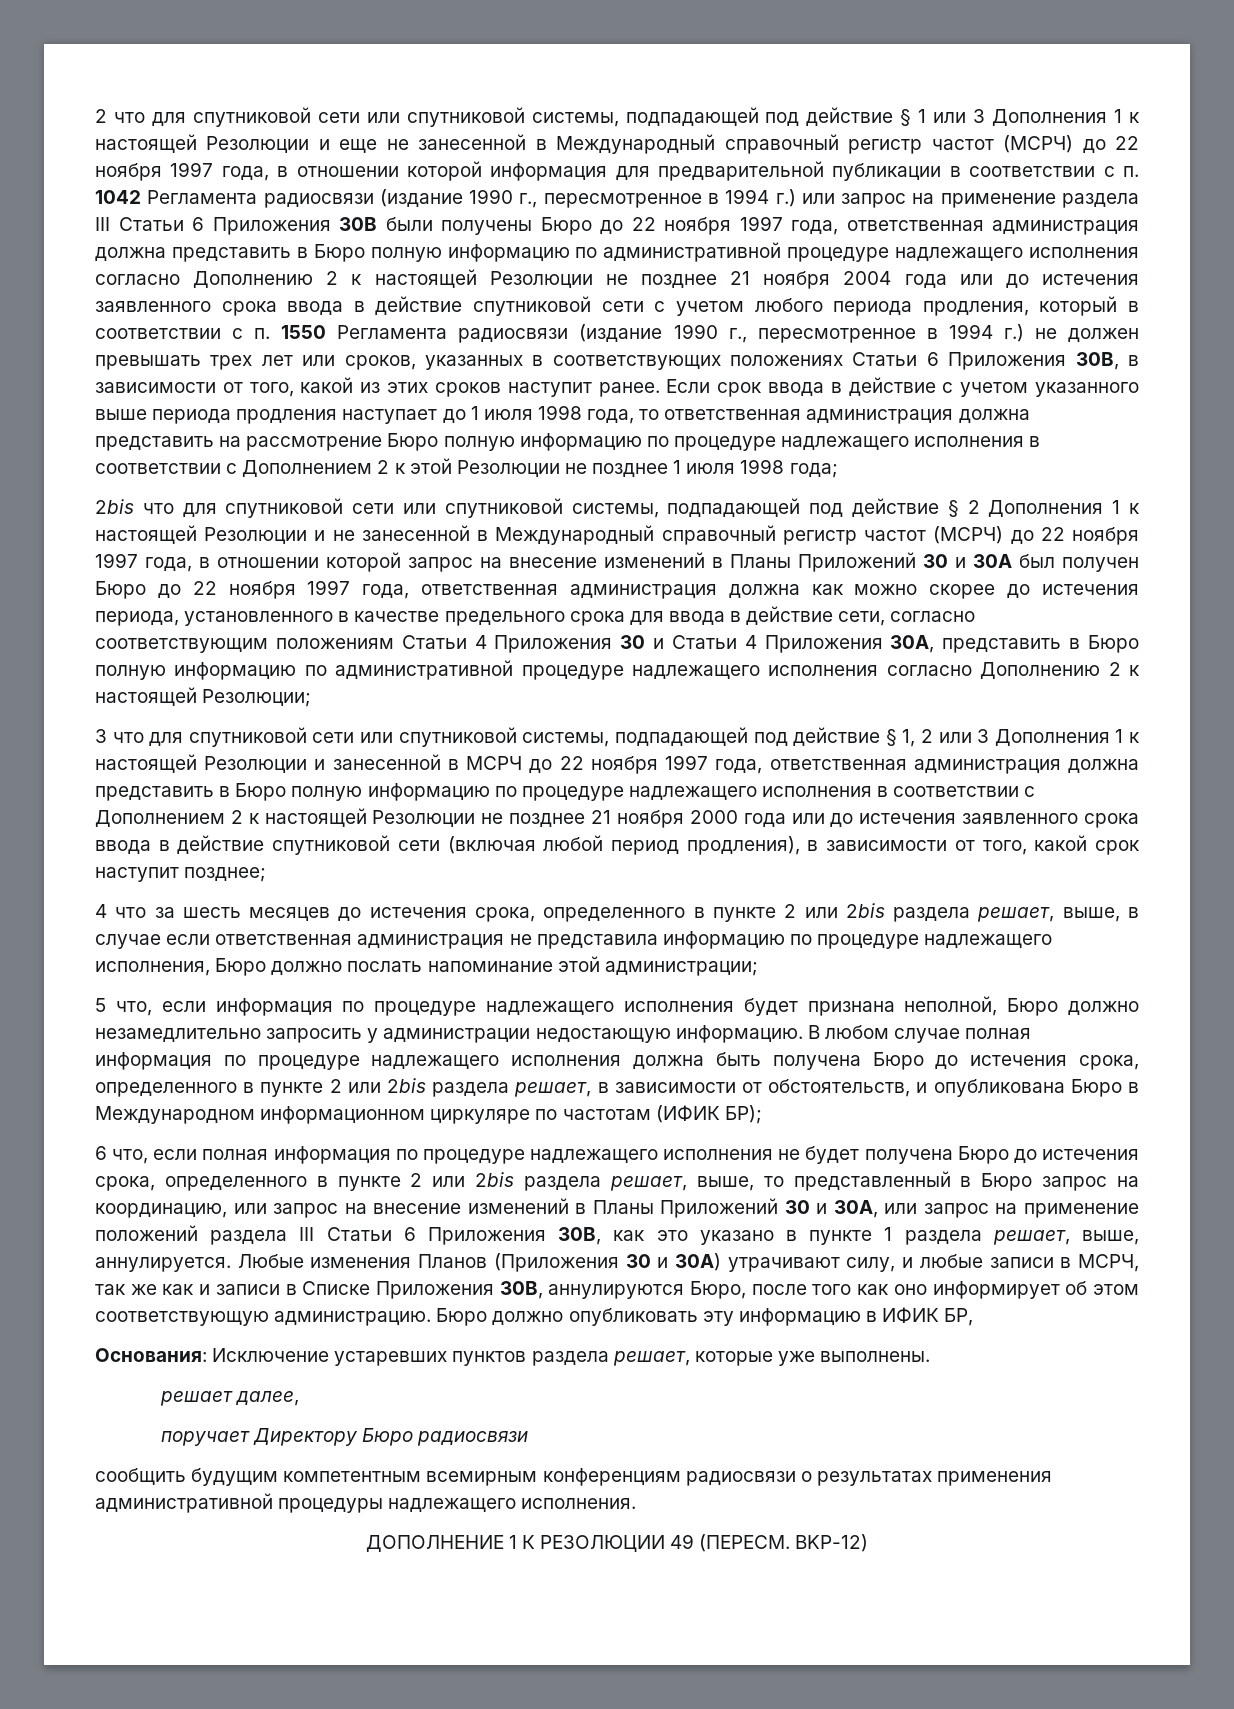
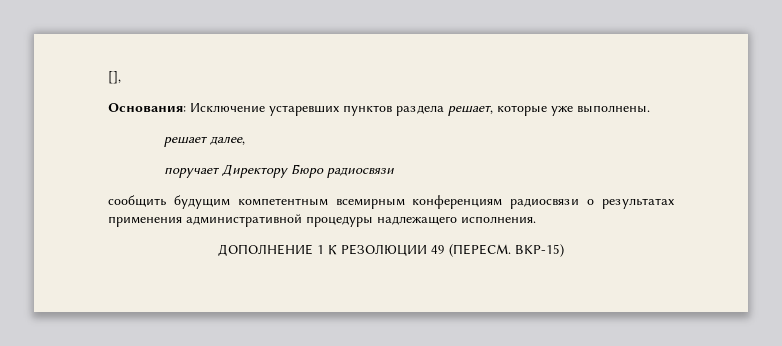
- 2 что для спутниковой сети или спутниковой системы, подпадающей под действие § 1 или 3 Дополнения 1 к настоящей Резолюции и еще не занесенной в Международный справочный регистр частот (МСРЧ) до 22 ноября 1997 года, в отношении которой информация для предварительной публикации в соответствии с п. 1042 Регламента радиосвязи (издание 1990 г., пересмотренное в 1994 г.) или запрос на применение раздела III Статьи 6 Приложения 30B были получены Бюро до 22 ноября 1997 года, ответственная администрация должна представить в Бюро полную информацию по административной процедуре надлежащего исполнения согласно Дополнению 2 к настоящей Резолюции не позднее 21 ноября 2004 года или до истечения заявленного срока ввода в действие спутниковой сети с учетом любого периода продления, который в соответствии с п. 1550 Регламента радиосвязи (издание 1990 г., пересмотренное в 1994 г.) не должен превышать трех лет или сроков, указанных в соответствующих положениях Статьи 6 Приложения 30В, в зависимости от того, какой из этих сроков наступит ранее. Если срок ввода в действие с учетом указанного выше периода продления наступает до 1 июля 1998 года, то ответственная администрация должна представить на рассмотрение Бюро полную информацию по процедуре надлежащего исполнения в соответствии с Дополнением 2 к этой Резолюции не позднее 1 июля 1998 года;
- 2bis что для спутниковой сети или спутниковой системы, подпадающей под действие § 2 Дополнения 1 к настоящей Резолюции и не занесенной в Международный справочный регистр частот (МСРЧ) до 22 ноября 1997 года, в отношении которой запрос на внесение изменений в Планы Приложений 30 и 30А был получен Бюро до 22 ноября 1997 года, ответственная администрация должна как можно скорее до истечения периода, установленного в качестве предельного срока для ввода в действие сети, согласно соответствующим положениям Статьи 4 Приложения 30 и Статьи 4 Приложения 30А, представить в Бюро полную информацию по административной процедуре надлежащего исполнения согласно Дополнению 2 к настоящей Резолюции;
- 3 что для спутниковой сети или спутниковой системы, подпадающей под действие § 1, 2 или 3 Дополнения 1 к настоящей Резолюции и занесенной в МСРЧ до 22 ноября 1997 года, ответственная администрация должна представить в Бюро полную информацию по процедуре надлежащего исполнения в соответствии с Дополнением 2 к настоящей Резолюции не позднее 21 ноября 2000 года или до истечения заявленного срока ввода в действие спутниковой сети (включая любой период продления), в зависимости от того, какой срок наступит позднее;
- 4 что за шесть месяцев до истечения срока, определенного в пункте 2 или 2bis раздела решает, выше, в случае если ответственная администрация не представила информацию по процедуре надлежащего исполнения, Бюро должно послать напоминание этой администрации;
- 5 что, если информация по процедуре надлежащего исполнения будет признана неполной, Бюро должно незамедлительно запросить у администрации недостающую информацию. В любом случае полная информация по процедуре надлежащего исполнения должна быть получена Бюро до истечения срока, определенного в пункте 2 или 2bis раздела решает, в зависимости от обстоятельств, и опубликована Бюро в Международном информационном циркуляре по частотам (ИФИК БР);
- 6 что, если полная информация по процедуре надлежащего исполнения не будет получена Бюро до истечения срока, определенного в пункте 2 или 2bis раздела решает, выше, то представленный в Бюро запрос на координацию, или запрос на внесение изменений в Планы Приложений 30 и 30A, или запрос на применение положений раздела III Статьи 6 Приложения 30B, как это указано в пункте 1 раздела решает, выше, аннулируется. Любые изменения Планов (Приложения 30 и 30A) утрачивают силу, и любые записи в МСРЧ, так же как и записи в Списке Приложения 30B, аннулируются Бюро, после того как оно информирует об этом соответствующую администрацию. Бюро должно опубликовать эту информацию в ИФИК БР,
+ [],
- BKP-12)
+ BKP-15)

